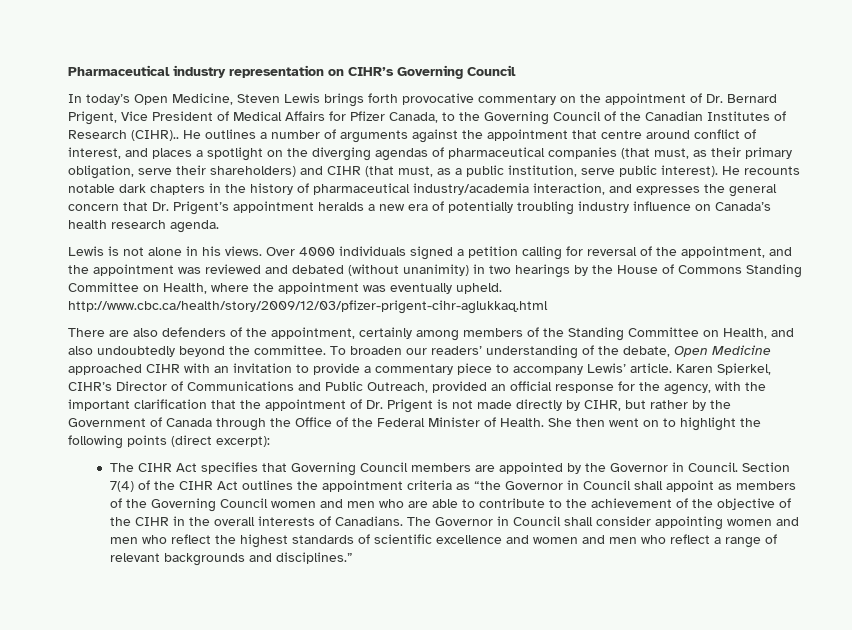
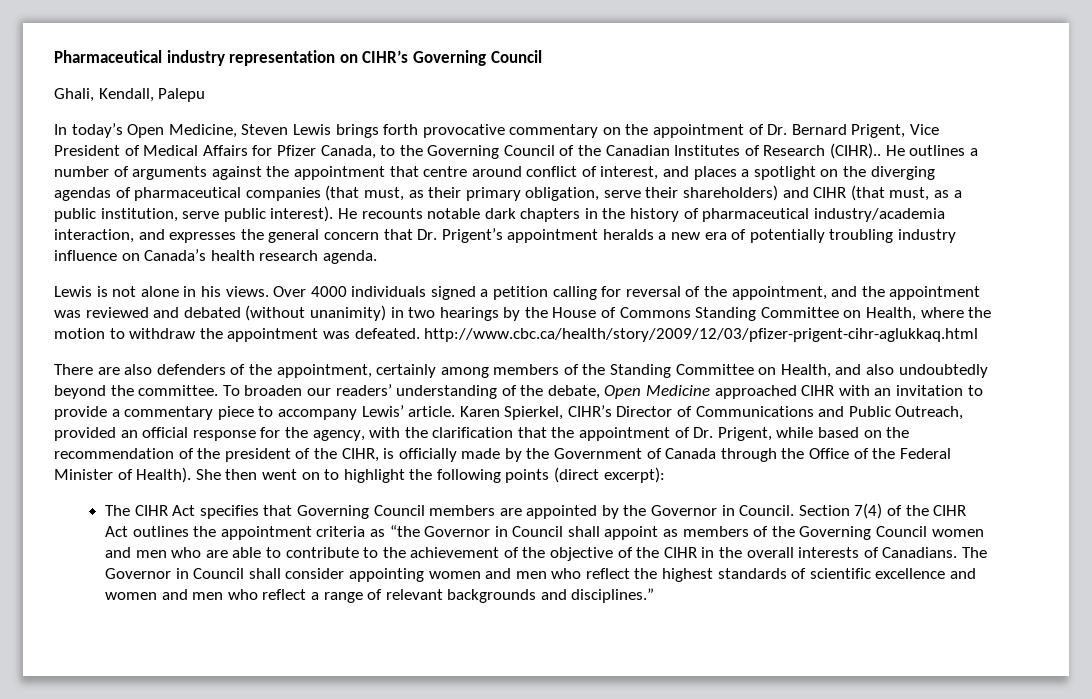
+ Ghali, Kendall, Palepu
- Over 4000 individuals signed a petition calling for reversal of the appointment, and the appointment was reviewed and debated (without unanimity) in two hearings by the House of Commons Standing Committee on Health, where the appointment was eventually upheld. http://www.cbc.ca/health/story/2009/12/03/pfizer-prigent-cihr-aglukkaq.html
+ Over 4000 individuals signed a petition calling for reversal of the appointment, and the appointment was reviewed and debated (without unanimity) in two hearings by the House of Commons Standing Committee on Health, where the motion to withdraw the appointment was defeated. http://www.cbc.ca/health/story/2009/12/03/pfizer-prigent-cihr-aglukkaq.html
- Karen Spierkel, CIHR’s Director of Communications and Public Outreach, provided an official response for the agency, with the important clarification that the appointment of Dr. Prigent is not made directly by CIHR, but rather by the Government of Canada through the Office of the Federal Minister of Health.
+ Karen Spierkel, CIHR’s Director of Communications and Public Outreach, provided an official response for the agency, with the clarification that the appointment of Dr. Prigent, while based on the recommendation of the president of the CIHR, is officially made by the Government of Canada through the Office of the Federal Minister of Health).

